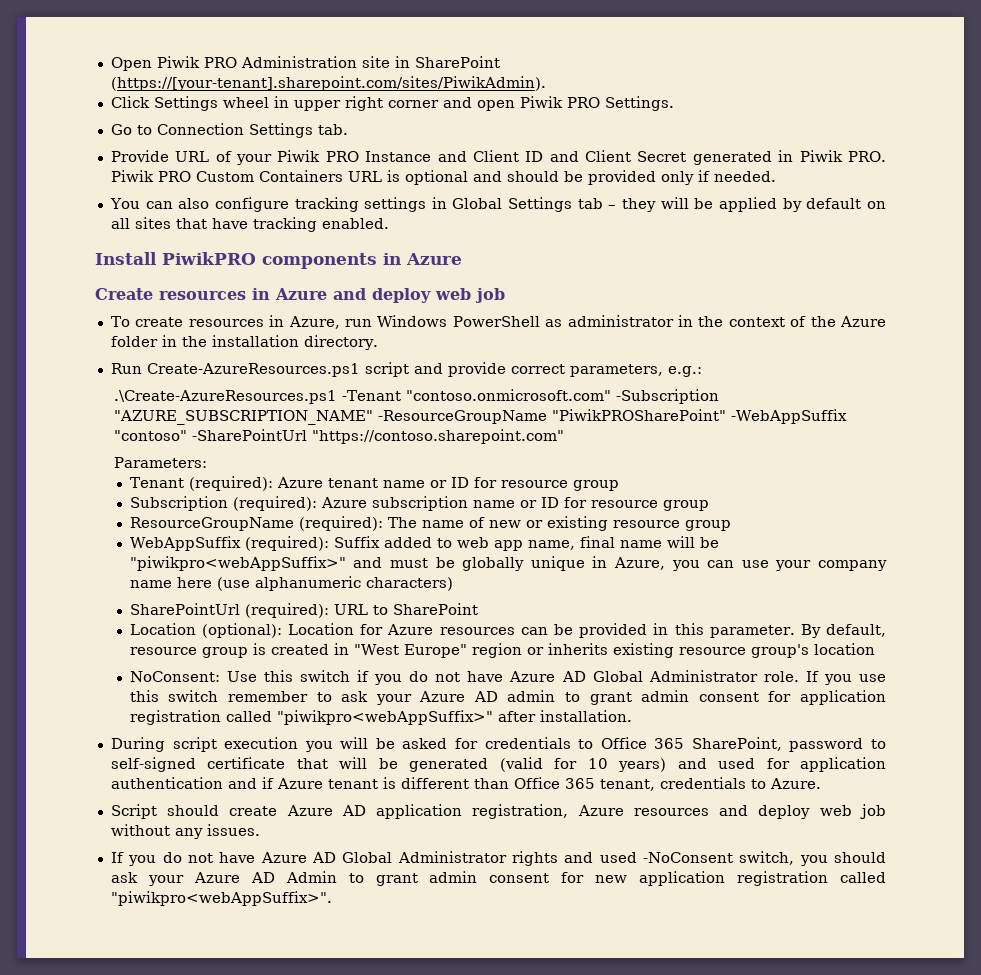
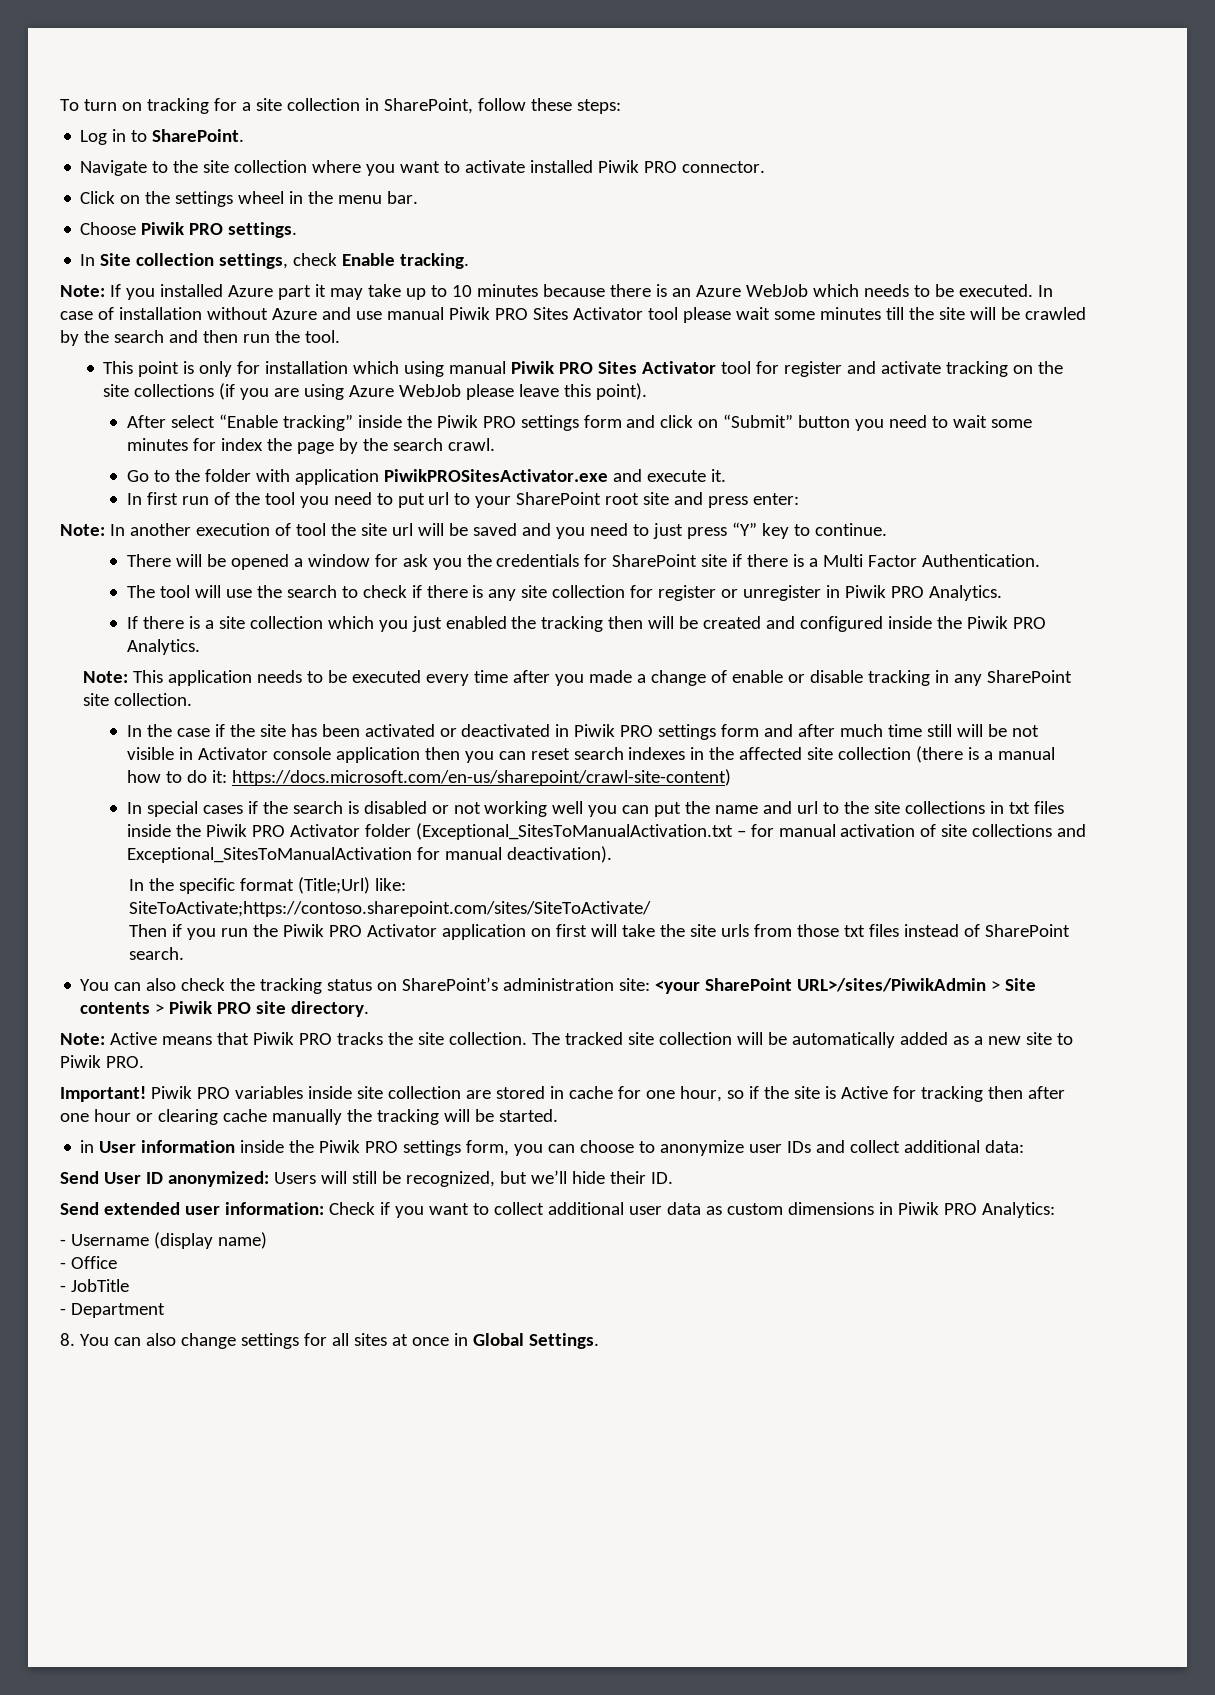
- Open Piwik PRO Administration site in SharePoint (https://[your-tenant].sharepoint.com/sites/PiwikAdmin).
- Click Settings wheel in upper right corner and open Piwik PRO Settings.
- Go to Connection Settings tab.
- Provide URL of your Piwik PRO Instance and Client ID and Client Secret generated in Piwik PRO. Piwik PRO Custom Containers URL is optional and should be provided only if needed.
- You can also configure tracking settings in Global Settings tab – they will be applied by default on all sites that have tracking enabled.
- Install PiwikPRO components in Azure
- Create resources in Azure and deploy web job
- To create resources in Azure, run Windows PowerShell as administrator in the context of the Azure folder in the installation directory.
- Run Create-AzureResources.ps1 script and provide correct parameters, e.g.:
- .\Create-AzureResources.ps1 -Tenant "contoso.onmicrosoft.com" -Subscription "AZURE_SUBSCRIPTION_NAME" -ResourceGroupName "PiwikPROSharePoint" -WebAppSuffix "contoso" -SharePointUrl "https://contoso.sharepoint.com"
- Parameters:
- Tenant (required): Azure tenant name or ID for resource group
- Subscription (required): Azure subscription name or ID for resource group
- ResourceGroupName (required): The name of new or existing resource group
- WebAppSuffix (required): Suffix added to web app name, final name will be "piwikpro<webAppSuffix>" and must be globally unique in Azure, you can use your company name here (use alphanumeric characters)
- SharePointUrl (required): URL to SharePoint
- Location (optional): Location for Azure resources can be provided in this parameter. By default, resource group is created in "West Europe" region or inherits existing resource group's location
- NoConsent: Use this switch if you do not have Azure AD Global Administrator role. If you use this switch remember to ask your Azure AD admin to grant admin consent for application registration called "piwikpro<webAppSuffix>" after installation.
- During script execution you will be asked for credentials to Office 365 SharePoint, password to self-signed certificate that will be generated (valid for 10 years) and used for application authentication and if Azure tenant is different than Office 365 tenant, credentials to Azure.
- Script should create Azure AD application registration, Azure resources and deploy web job without any issues.
- If you do not have Azure AD Global Administrator rights and used -NoConsent switch, you should ask your Azure AD Admin to grant admin consent for new application registration called "piwikpro<webAppSuffix>".
+ To turn on tracking for a site collection in SharePoint, follow these steps:
+ Log in to SharePoint.
+ Navigate to the site collection where you want to activate installed Piwik PRO connector.
+ Click on the settings wheel in the menu bar.
+ Choose Piwik PRO settings.
+ In Site collection settings, check Enable tracking.
+ Note: If you installed Azure part it may take up to 10 minutes because there is an Azure WebJob which needs to be executed. In case of installation without Azure and use manual Piwik PRO Sites Activator tool please wait some minutes till the site will be crawled by the search and then run the tool.
+ This point is only for installation which using manual Piwik PRO Sites Activator tool for register and activate tracking on the site collections (if you are using Azure WebJob please leave this point).
+ After select “Enable tracking” inside the Piwik PRO settings form and click on “Submit” button you need to wait some minutes for index the page by the search crawl.
+ Go to the folder with application PiwikPROSitesActivator.exe and execute it.
+ In first run of the tool you need to put url to your SharePoint root site and press enter:
+ Note: In another execution of tool the site url will be saved and you need to just press “Y” key to continue.
+ There will be opened a window for ask you the credentials for SharePoint site if there is a Multi Factor Authentication.
+ The tool will use the search to check if there is any site collection for register or unregister in Piwik PRO Analytics.
+ If there is a site collection which you just enabled the tracking then will be created and configured inside the Piwik PRO Analytics.
+ Note: This application needs to be executed every time after you made a change of enable or disable tracking in any SharePoint site collection.
+ In the case if the site has been activated or deactivated in Piwik PRO settings form and after much time still will be not visible in Activator console application then you can reset search indexes in the affected site collection (there is a manual how to do it: https://docs.microsoft.com/en-us/sharepoint/crawl-site-content)
+ In special cases if the search is disabled or not working well you can put the name and url to the site collections in txt files inside the Piwik PRO Activator folder (Exceptional_SitesToManualActivation.txt – for manual activation of site collections and Exceptional_SitesToManualActivation for manual deactivation).
+ In the specific format (Title;Url) like:
+ SiteToActivate;https://contoso.sharepoint.com/sites/SiteToActivate/
+ Then if you run the Piwik PRO Activator application on first will take the site urls from those txt files instead of SharePoint search.
+ You can also check the tracking status on SharePoint’s administration site: <your SharePoint URL>/sites/PiwikAdmin > Site contents > Piwik PRO site directory.
+ Note: Active means that Piwik PRO tracks the site collection. The tracked site collection will be automatically added as a new site to Piwik PRO.
+ Important! Piwik PRO variables inside site collection are stored in cache for one hour, so if the site is Active for tracking then after one hour or clearing cache manually the tracking will be started.
+ in User information inside the Piwik PRO settings form, you can choose to anonymize user IDs and collect additional data:
+ Send User ID anonymized: Users will still be recognized, but we’ll hide their ID.
+ Send extended user information: Check if you want to collect additional user data as custom dimensions in Piwik PRO Analytics:
+ - Username (display name)
+ - Office
+ - JobTitle
+ - Department
+ 8. You can also change settings for all sites at once in Global Settings.

